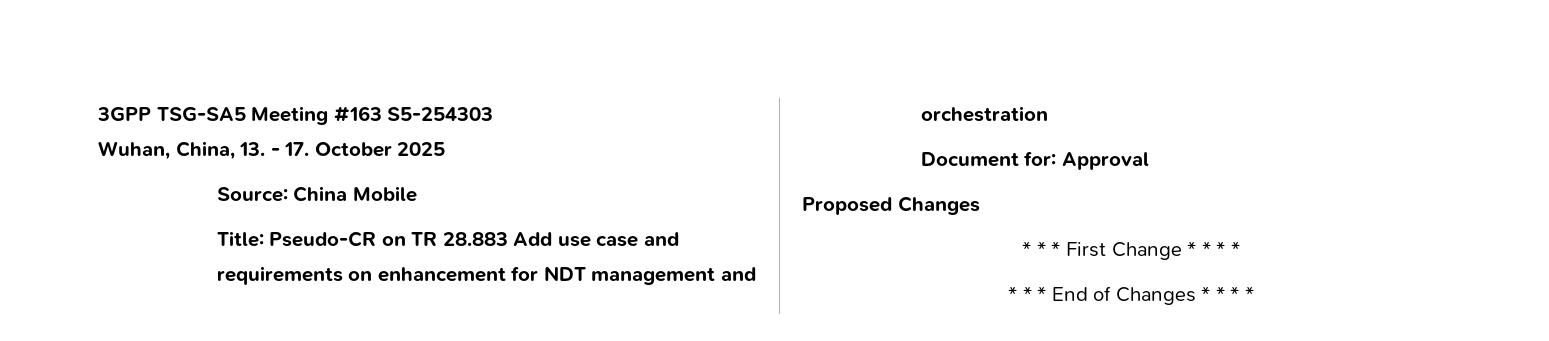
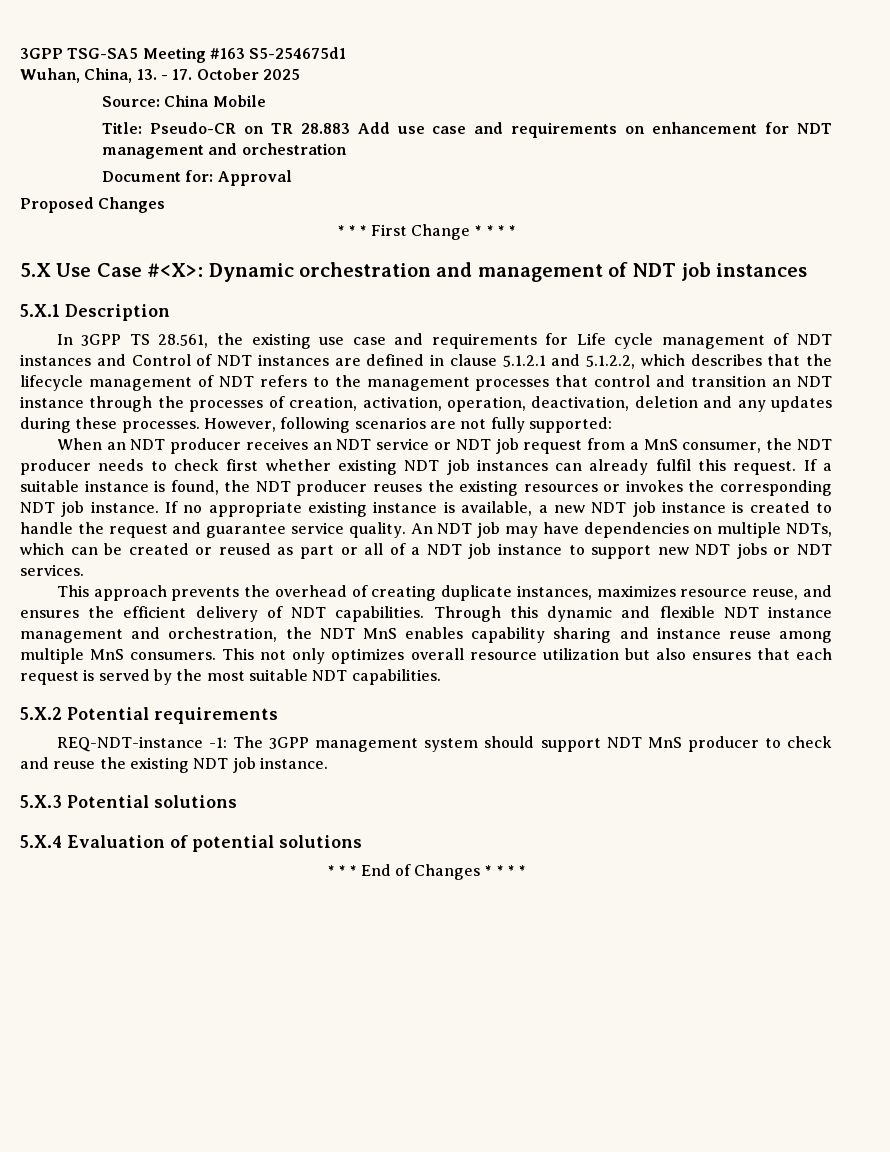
- 3GPP TSG-SA5 Meeting #163 S5-254303
+ 3GPP TSG-SA5 Meeting #163 S5-254675d1
+ 5.X Use Case #<X>: Dynamic orchestration and management of NDT job instances
+ 5.X.1 Description
+ In 3GPP TS 28.561, the existing use case and requirements for Life cycle management of NDT instances and Control of NDT instances are defined in clause 5.1.2.1 and 5.1.2.2, which describes that the lifecycle management of NDT refers to the management processes that control and transition an NDT instance through the processes of creation, activation, operation, deactivation, deletion and any updates during these processes. However, following scenarios are not fully supported:
+ When an NDT producer receives an NDT service or NDT job request from a MnS consumer, the NDT producer needs to check first whether existing NDT job instances can already fulfil this request. If a suitable instance is found, the NDT producer reuses the existing resources or invokes the corresponding NDT job instance. If no appropriate existing instance is available, a new NDT job instance is created to handle the request and guarantee service quality. An NDT job may have dependencies on multiple NDTs, which can be created or reused as part or all of a NDT job instance to support new NDT jobs or NDT services.
+ This approach prevents the overhead of creating duplicate instances, maximizes resource reuse, and ensures the efficient delivery of NDT capabilities. Through this dynamic and flexible NDT instance management and orchestration, the NDT MnS enables capability sharing and instance reuse among multiple MnS consumers. This not only optimizes overall resource utilization but also ensures that each request is served by the most suitable NDT capabilities.
+ 5.X.2 Potential requirements
+ REQ-NDT-instance -1: The 3GPP management system should support NDT MnS producer to check and reuse the existing NDT job instance.
+ 5.X.3 Potential solutions
+ 5.X.4 Evaluation of potential solutions

